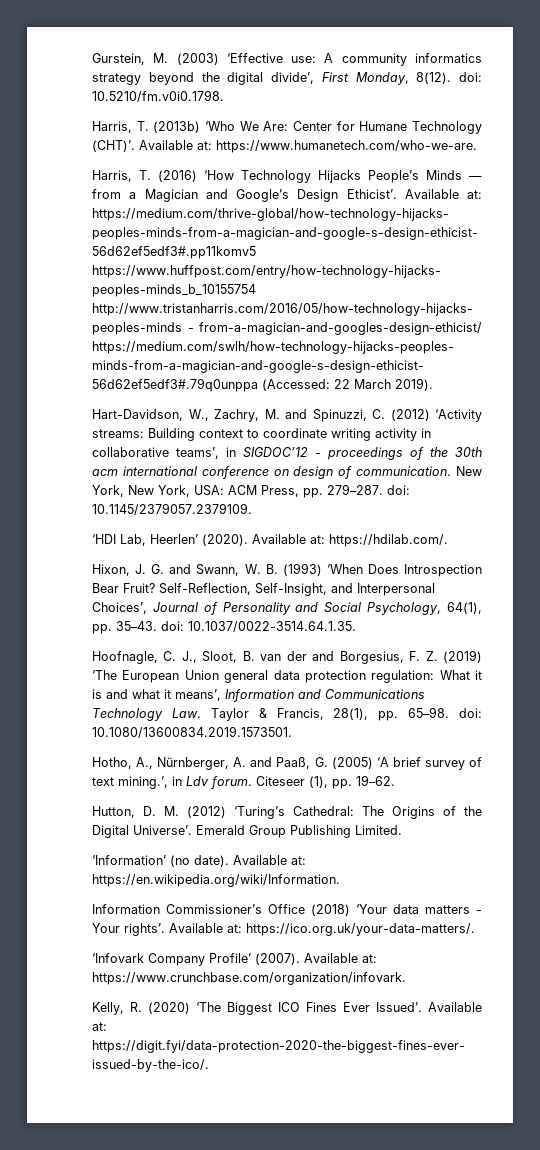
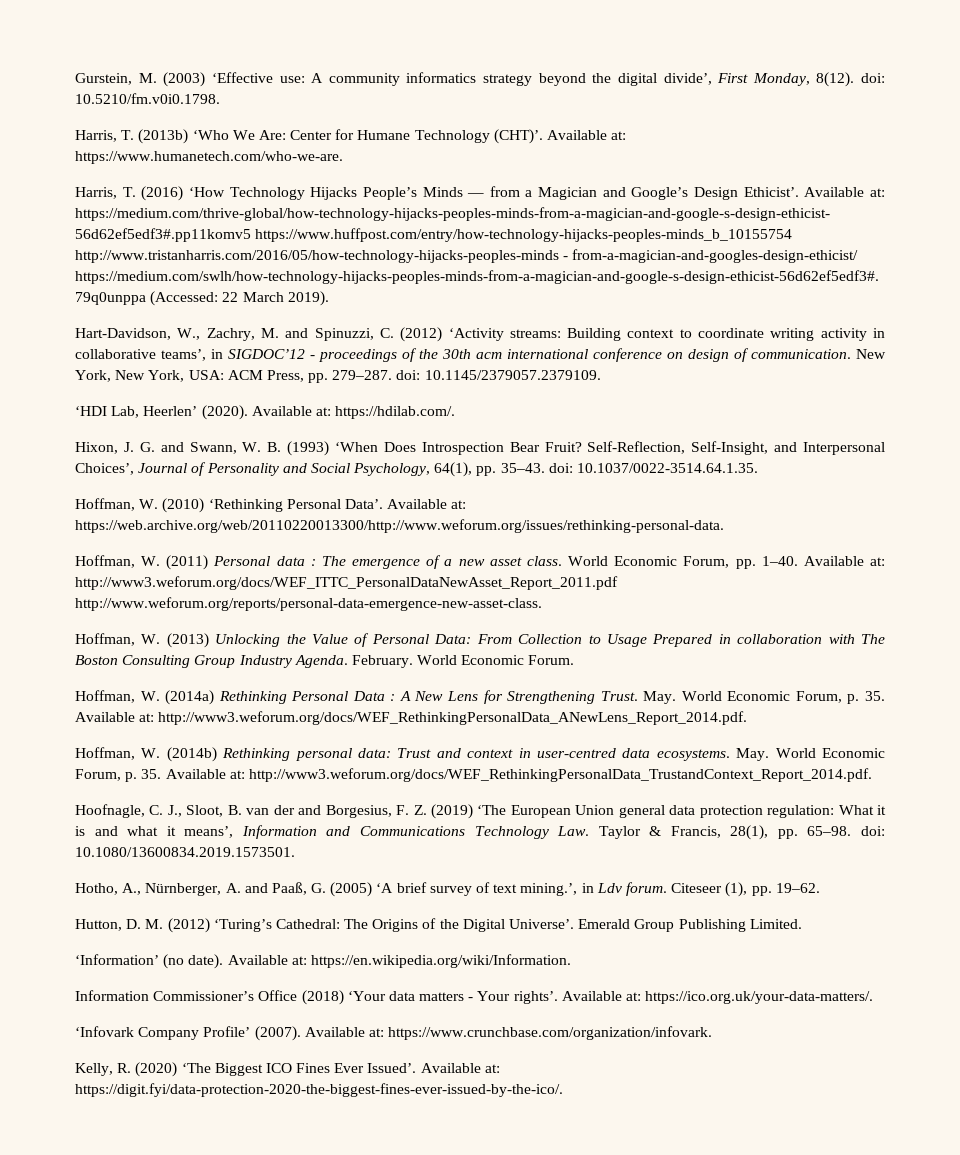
+ Hoffman, W. (2010) ‘Rethinking Personal Data’. Available at: https://web.archive.org/web/20110220013300/http://www.weforum.org/issues/rethinking-personal-data.
+ Hoffman, W. (2011) Personal data : The emergence of a new asset class. World Economic Forum, pp. 1–40. Available at: http://www3.weforum.org/docs/WEF_ITTC_PersonalDataNewAsset_Report_2011.pdf http://www.weforum.org/reports/personal-data-emergence-new-asset-class.
+ Hoffman, W. (2013) Unlocking the Value of Personal Data: From Collection to Usage Prepared in collaboration with The Boston Consulting Group Industry Agenda. February. World Economic Forum.
+ Hoffman, W. (2014a) Rethinking Personal Data : A New Lens for Strengthening Trust. May. World Economic Forum, p. 35. Available at: http://www3.weforum.org/docs/WEF_RethinkingPersonalData_ANewLens_Report_2014.pdf.
+ Hoffman, W. (2014b) Rethinking personal data: Trust and context in user-centred data ecosystems. May. World Economic Forum, p. 35. Available at: http://www3.weforum.org/docs/WEF_RethinkingPersonalData_TrustandContext_Report_2014.pdf.

